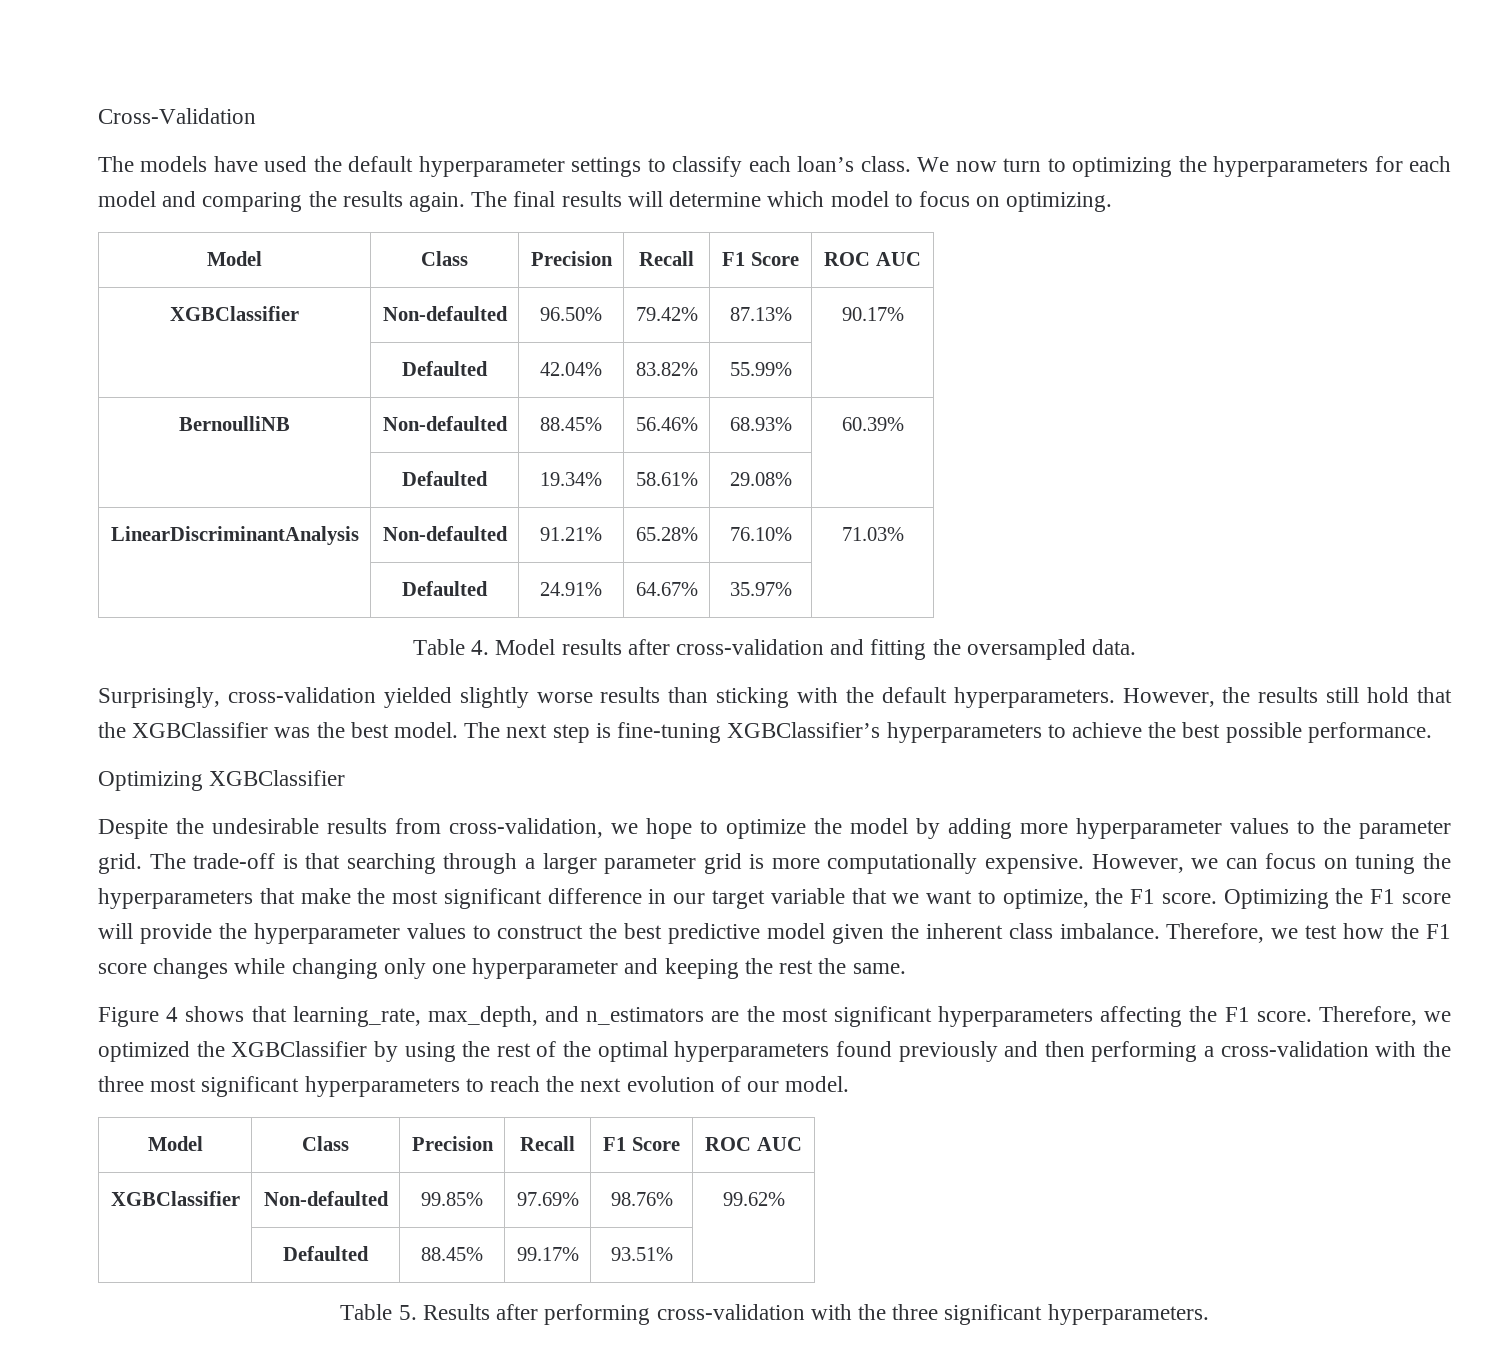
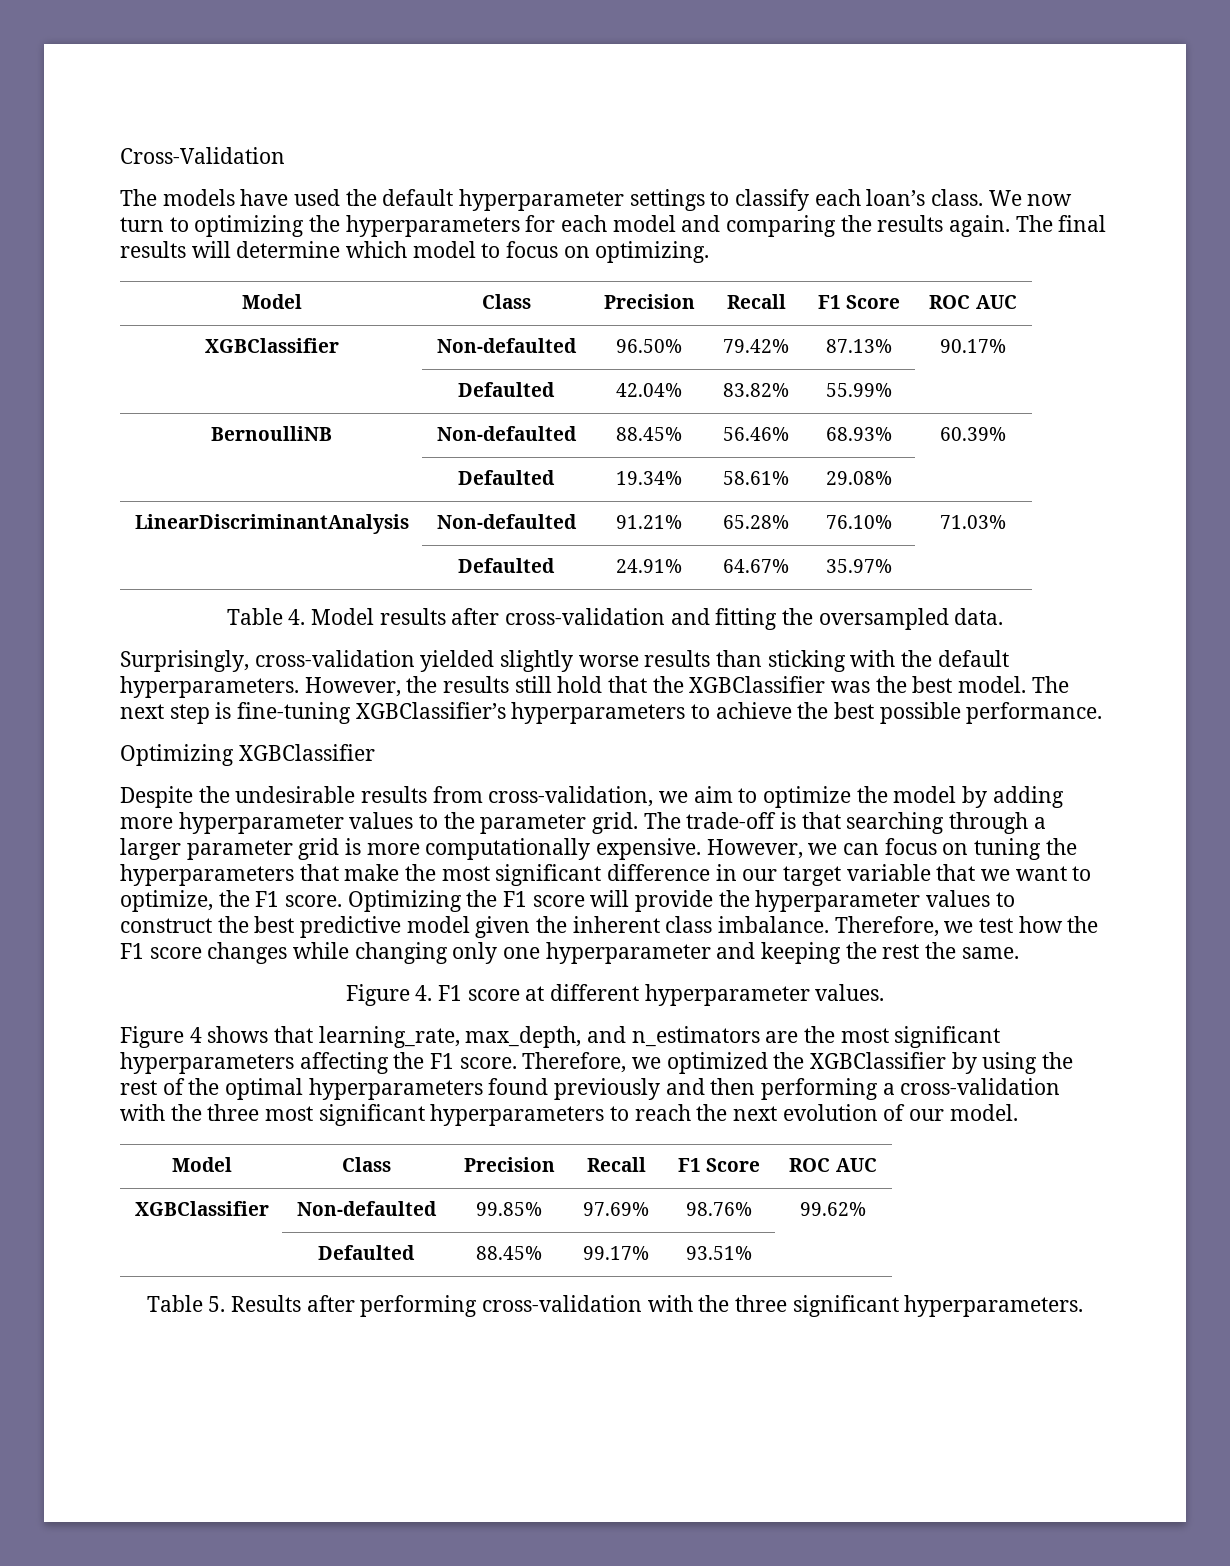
- Despite the undesirable results from cross-validation, we hope to optimize the model by adding more hyperparameter values to the parameter grid.
+ Despite the undesirable results from cross-validation, we aim to optimize the model by adding more hyperparameter values to the parameter grid.
+ Figure 4. F1 score at different hyperparameter values.

